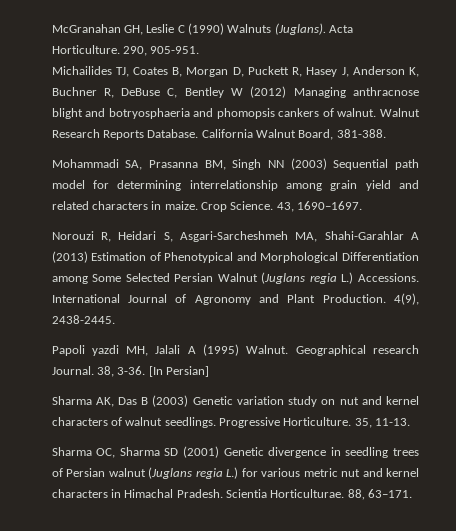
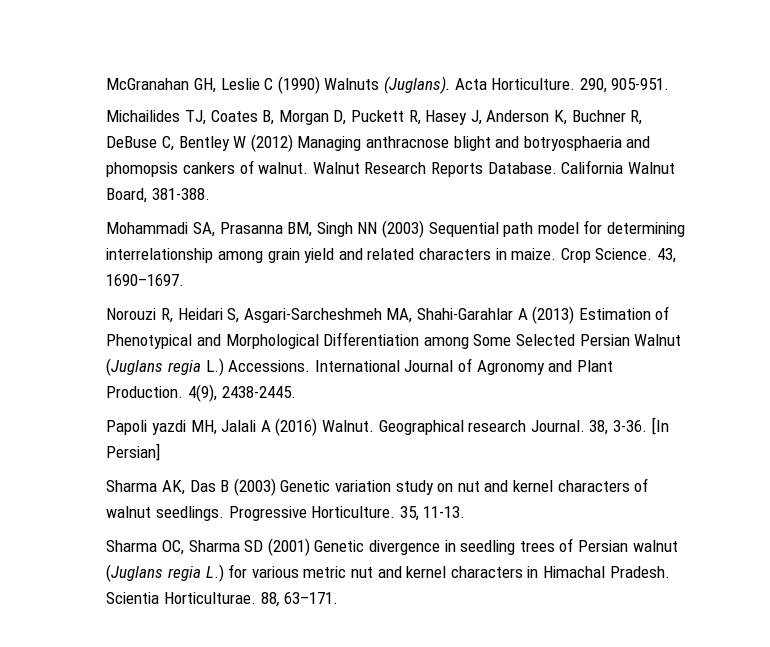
- Papoli yazdi MH, Jalali A (1995) Walnut.
+ Papoli yazdi MH, Jalali A (2016) Walnut.

